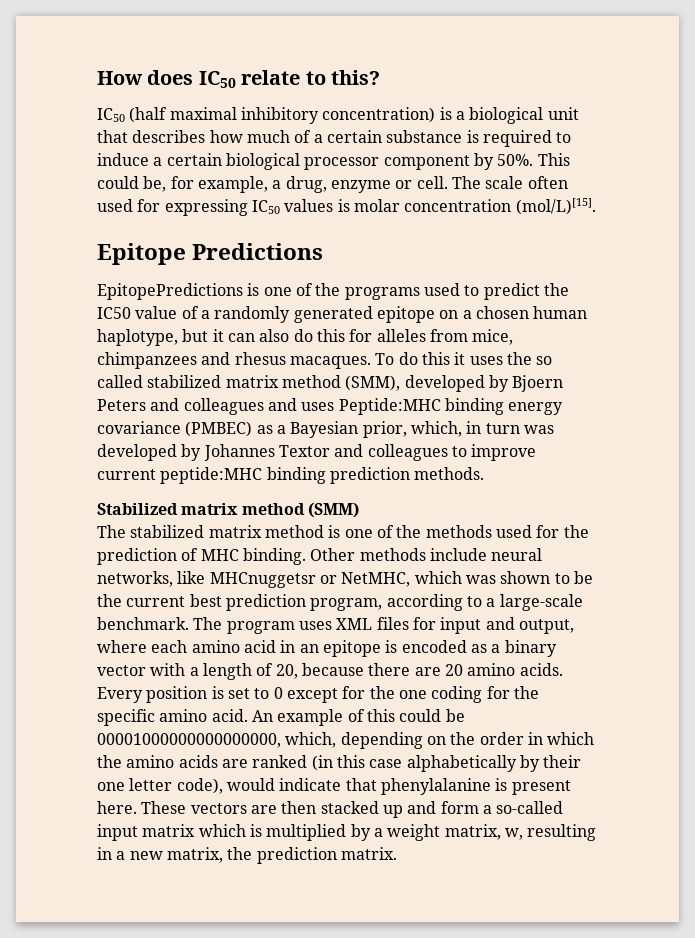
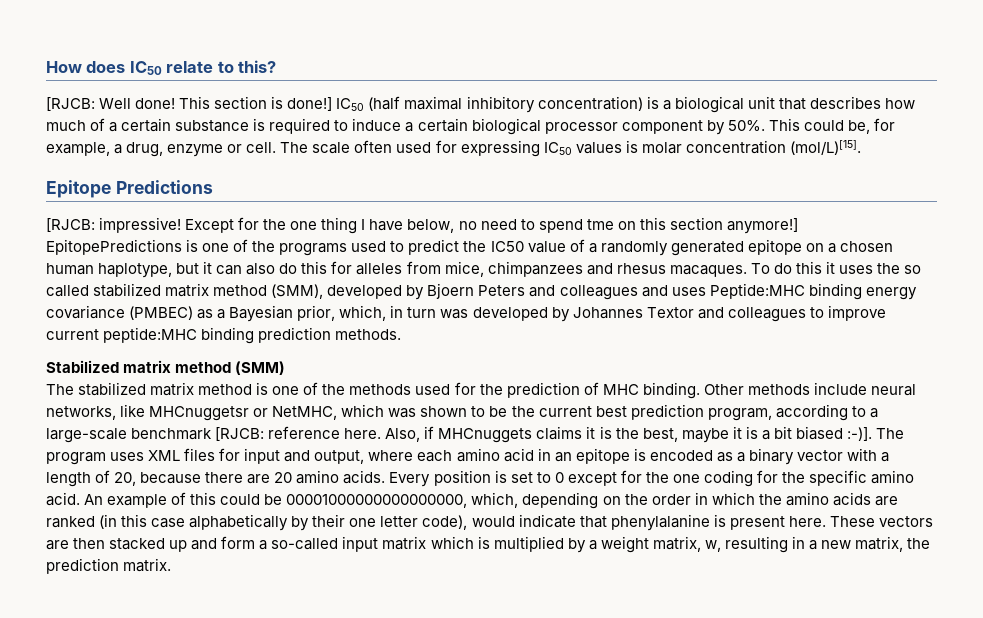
+ [RJCB: Well done! This section is done!]
+ [RJCB: impressive! Except for the one thing I have below, no need to spend tme on this section anymore!]
- Other methods include neural networks, like MHCnuggetsr or NetMHC, which was shown to be the current best prediction program, according to a large-scale benchmark.
+ Other methods include neural networks, like MHCnuggetsr or NetMHC, which was shown to be the current best prediction program, according to a large-scale benchmark [RJCB: reference here. Also, if MHCnuggets claims it is the best, maybe it is a bit biased :-)].

